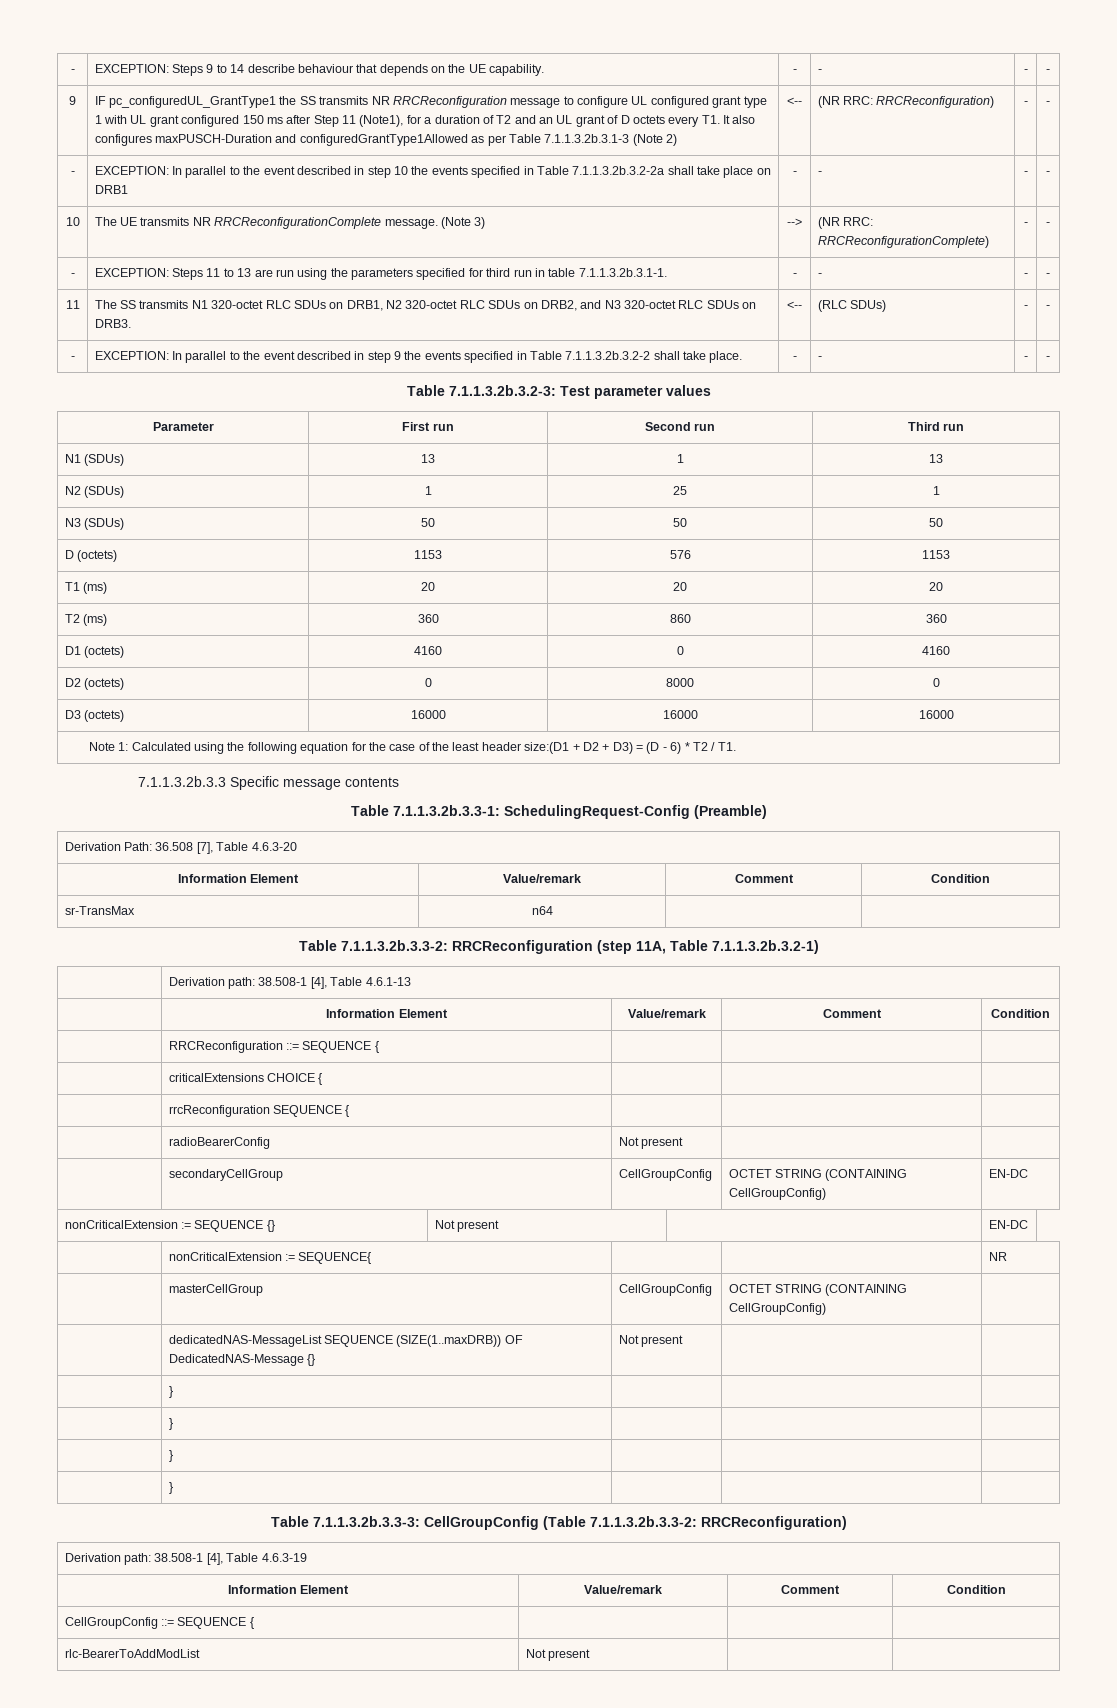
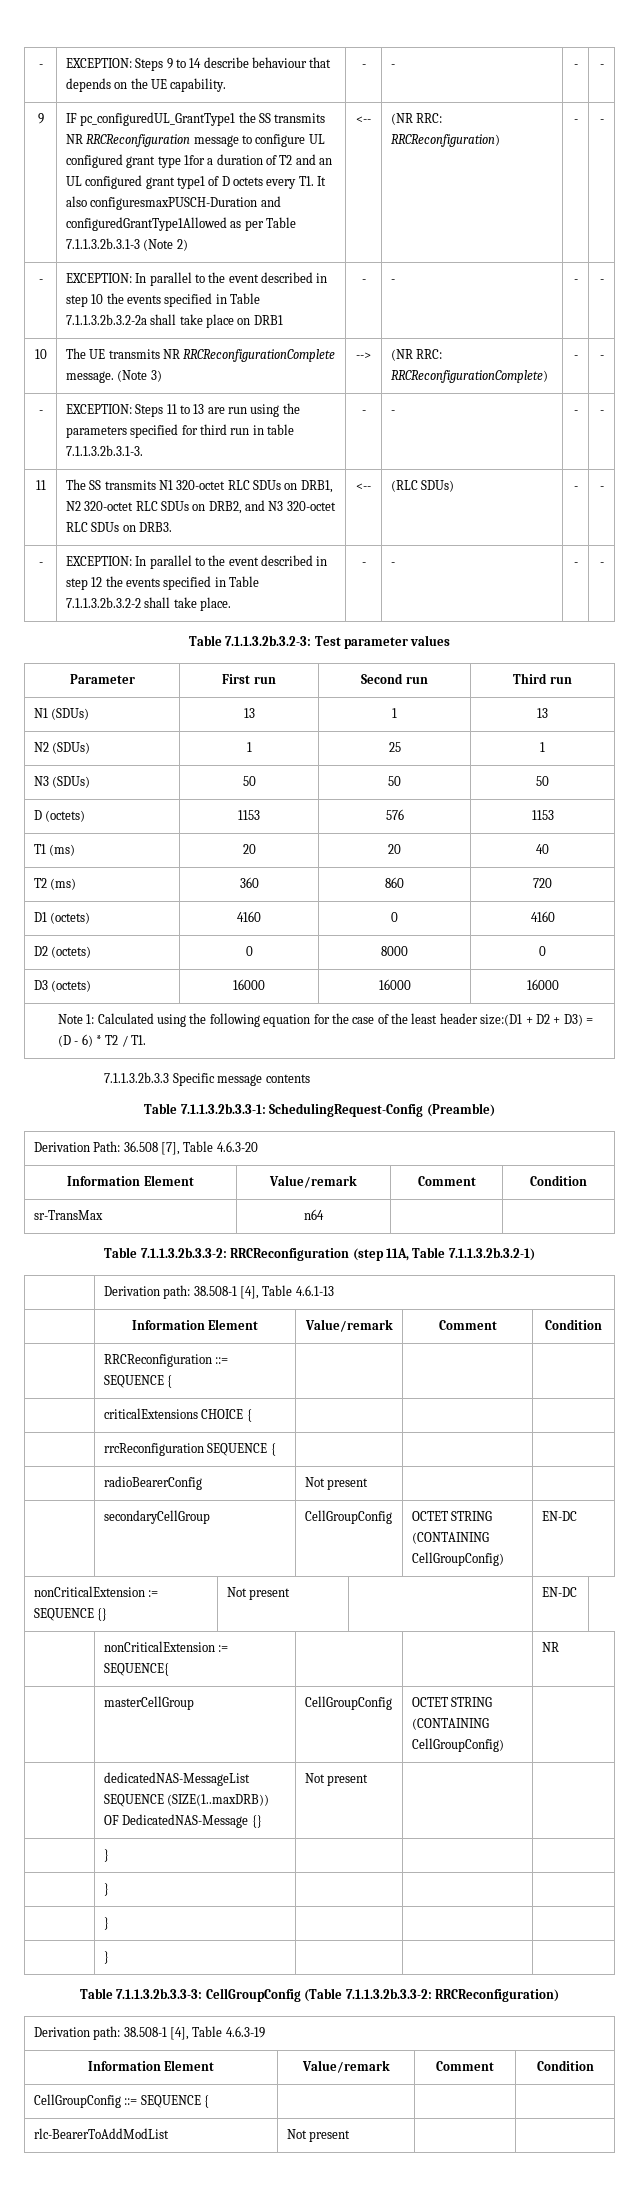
- IF pc_configuredUL_GrantType1 the SS transmits NR RRCReconfiguration message to configure UL configured grant type 1 with UL grant configured 150 ms after Step 11 (Note1), for a duration of T2 and an UL grant of D octets every T1. It also configures maxPUSCH-Duration and configuredGrantType1Allowed as per Table 7.1.1.3.2b.3.1-3 (Note 2)
+ IF pc_configuredUL_GrantType1 the SS transmits NR RRCReconfiguration message to configure UL configured grant type 1for a duration of T2 and an UL configured grant type1 of D octets every T1. It also configuresmaxPUSCH-Duration and configuredGrantType1Allowed as per Table 7.1.1.3.2b.3.1-3 (Note 2)
- - | EXCEPTION: Steps 11 to 13 are run using the parameters specified for third run in table 7.1.1.3.2b.3.1-1. | - | - | - | -
+ - | EXCEPTION: Steps 11 to 13 are run using the parameters specified for third run in table 7.1.1.3.2b.3.1-3. | - | - | - | -
- - | EXCEPTION: In parallel to the event described in step 9 the events specified in Table 7.1.1.3.2b.3.2-2 shall take place. | - | - | - | -
+ - | EXCEPTION: In parallel to the event described in step 12 the events specified in Table 7.1.1.3.2b.3.2-2 shall take place. | - | - | - | -
- T1 (ms) | 20 | 20 | 20
+ T1 (ms) | 20 | 20 | 40
- T2 (ms) | 360 | 860 | 360
+ T2 (ms) | 360 | 860 | 720

